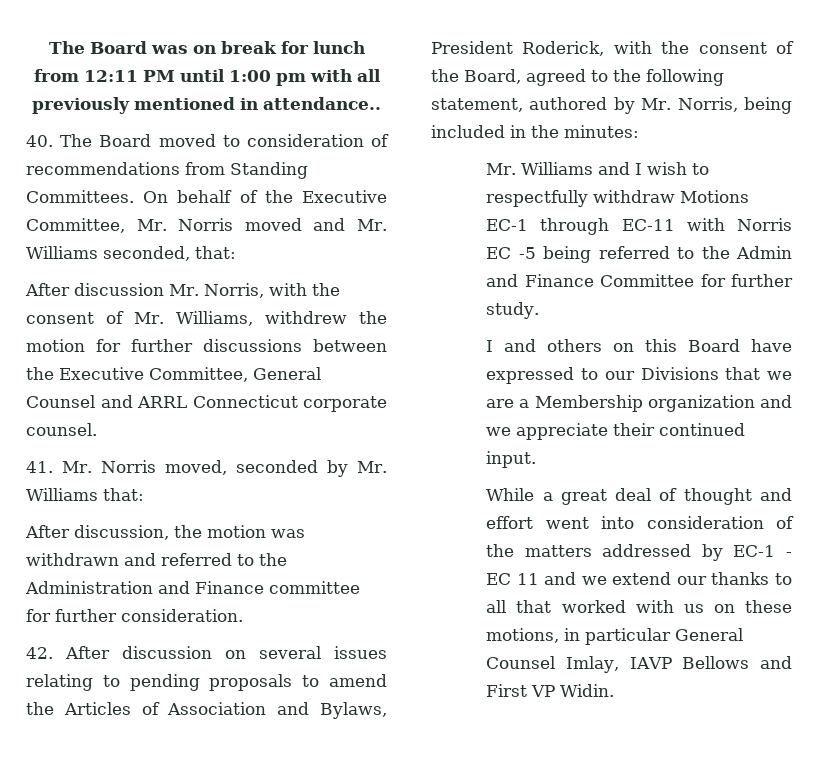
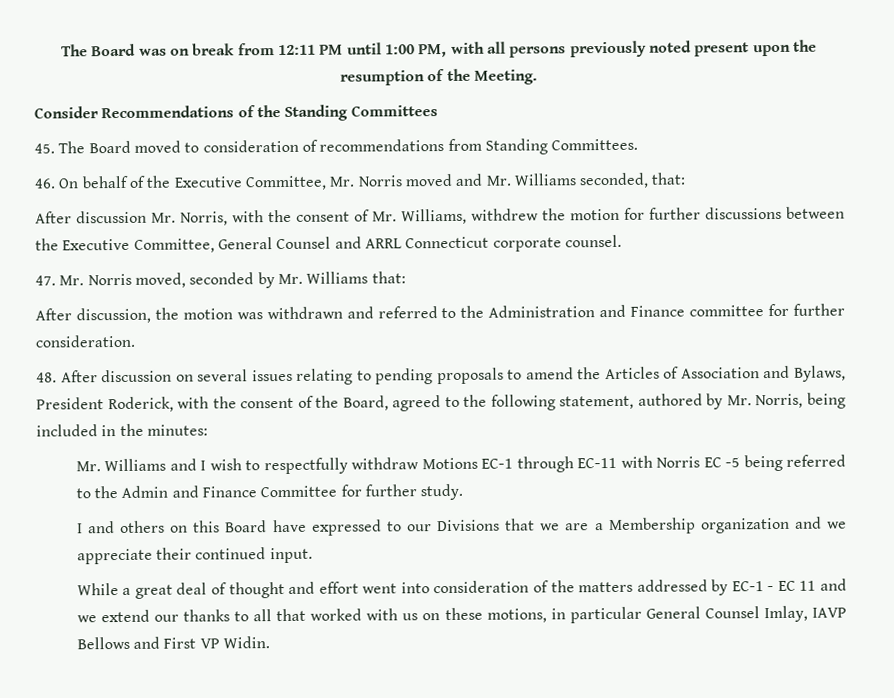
- The Board was on break for lunch from 12:11 PM until 1:00 pm with all previously mentioned in attendance..
- 40. The Board moved to consideration of recommendations from Standing Committees. On behalf of the Executive Committee, Mr. Norris moved and Mr. Williams seconded, that:
+ The Board was on break from 12:11 PM until 1:00 PM, with all persons previously noted present upon the resumption of the Meeting.
+ Consider Recommendations of the Standing Committees
+ 45. The Board moved to consideration of recommendations from Standing Committees.
+ 46. On behalf of the Executive Committee, Mr. Norris moved and Mr. Williams seconded, that:
- 41. Mr. Norris moved, seconded by Mr. Williams that:
+ 47. Mr. Norris moved, seconded by Mr. Williams that:
- 42. After discussion on several issues relating to pending proposals to amend the Articles of Association and Bylaws, President Roderick, with the consent of the Board, agreed to the following statement, authored by Mr. Norris, being included in the minutes:
+ 48. After discussion on several issues relating to pending proposals to amend the Articles of Association and Bylaws, President Roderick, with the consent of the Board, agreed to the following statement, authored by Mr. Norris, being included in the minutes:

